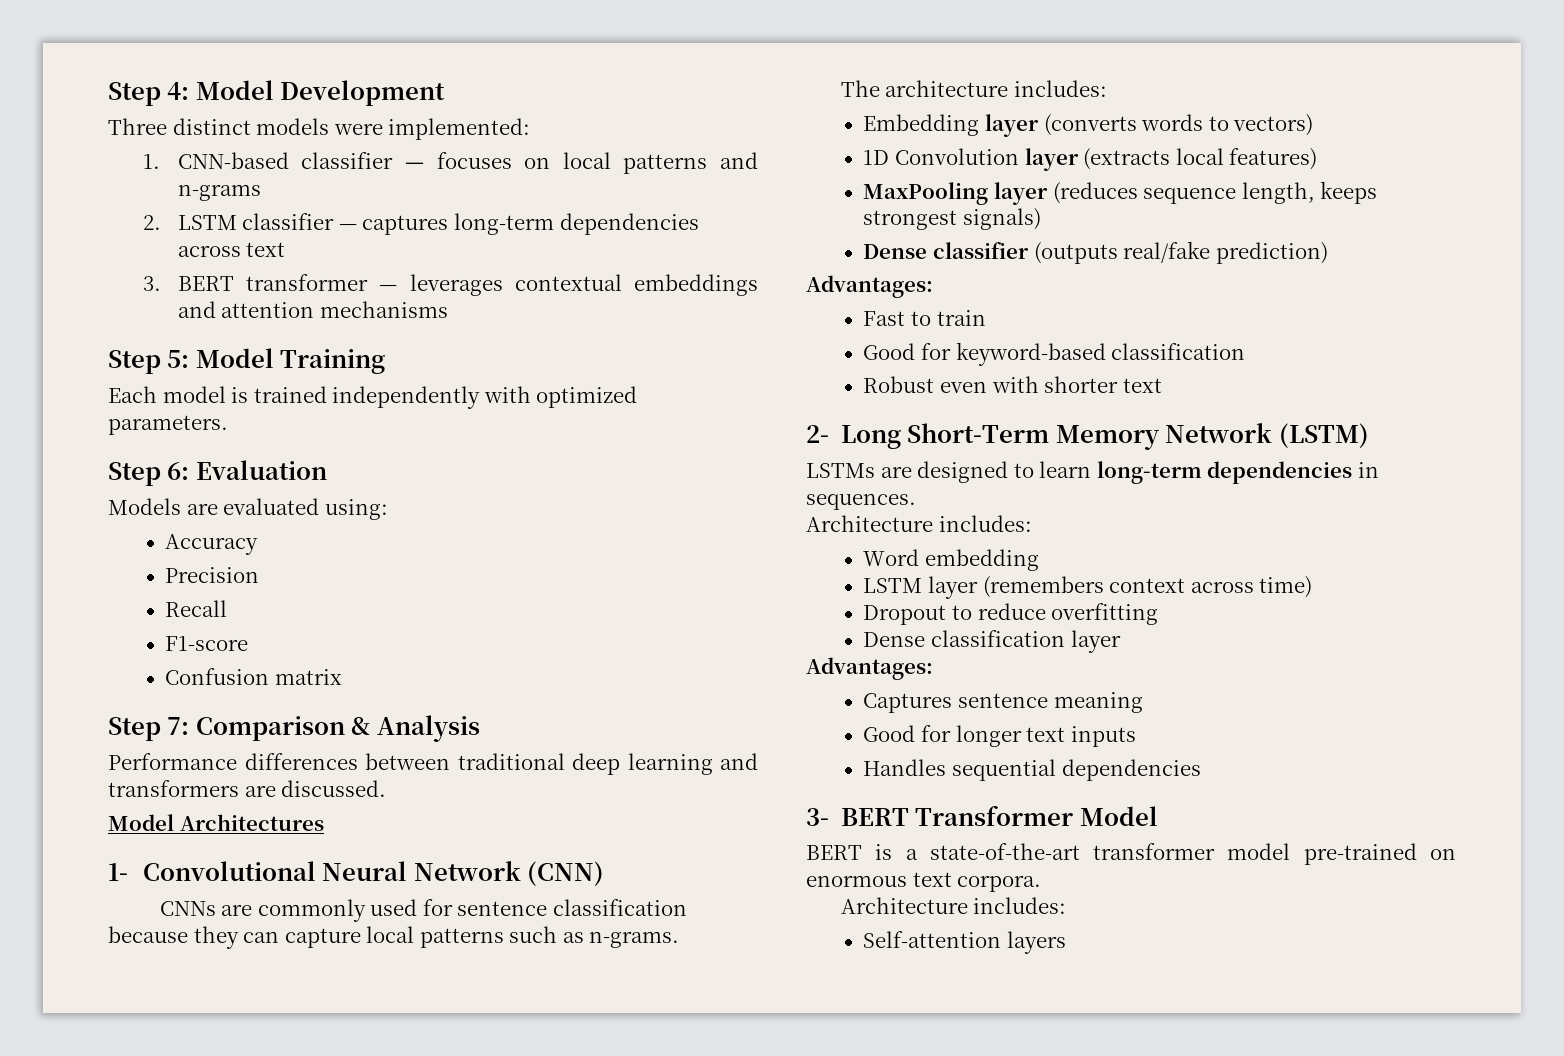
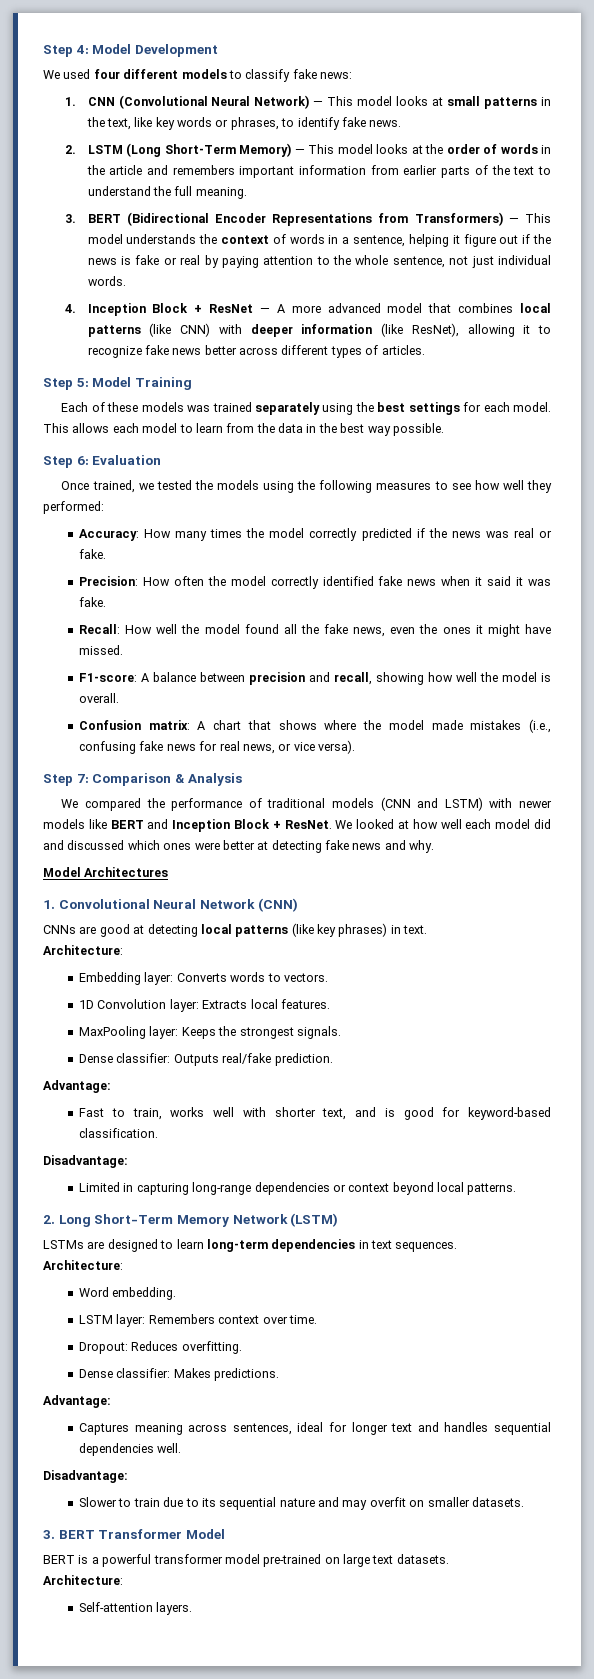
- Three distinct models were implemented:
- 1. CNN-based classifier — focuses on local patterns and n-grams
- 2. LSTM classifier — captures long-term dependencies across text
- 3. BERT transformer — leverages contextual embeddings and attention mechanisms
+ We used four different models to classify fake news:
+ 1. CNN (Convolutional Neural Network) — This model looks at small patterns in the text, like key words or phrases, to identify fake news.
+ 2. LSTM (Long Short-Term Memory) — This model looks at the order of words in the article and remembers important information from earlier parts of the text to understand the full meaning.
+ 3. BERT (Bidirectional Encoder Representations from Transformers) — This model understands the context of words in a sentence, helping it figure out if the news is fake or real by paying attention to the whole sentence, not just individual words.
+ 4. Inception Block + ResNet — A more advanced model that combines local patterns (like CNN) with deeper information (like ResNet), allowing it to recognize fake news better across different types of articles.
- Each model is trained independently with optimized parameters.
+ Each of these models was trained separately using the best settings for each model. This allows each model to learn from the data in the best way possible.
  Step 6: Evaluation
- Models are evaluated using:
- Accuracy
- Precision
- Recall
- F1-score
- Confusion matrix
+ Once trained, we tested the models using the following measures to see how well they performed:
+ Accuracy: How many times the model correctly predicted if the news was real or fake.
+ Precision: How often the model correctly identified fake news when it said it was fake.
+ Recall: How well the model found all the fake news, even the ones it might have missed.
+ F1-score: A balance between precision and recall, showing how well the model is overall.
+ Confusion matrix: A chart that shows where the model made mistakes (i.e., confusing fake news for real news, or vice versa).
- Performance differences between traditional deep learning and transformers are discussed.
+ We compared the performance of traditional models (CNN and LSTM) with newer models like BERT and Inception Block + ResNet. We looked at how well each model did and discussed which ones were better at detecting fake news and why.
- 1- Convolutional Neural Network (CNN)
+ 1. Convolutional Neural Network (CNN)
- CNNs are commonly used for sentence classification because they can capture local patterns such as n-grams.
- The architecture includes:
+ CNNs are good at detecting local patterns (like key phrases) in text.
+ Architecture:
- Embedding layer (converts words to vectors)
+ Embedding layer: Converts words to vectors.
- 1D Convolution layer (extracts local features)
- MaxPooling layer (reduces sequence length, keeps strongest signals)
- Dense classifier (outputs real/fake prediction)
- Advantages:
- Fast to train
- Good for keyword-based classification
- Robust even with shorter text
- 2- Long Short-Term Memory Network (LSTM)
+ 1D Convolution layer: Extracts local features.
+ MaxPooling layer: Keeps the strongest signals.
+ Dense classifier: Outputs real/fake prediction.
+ Advantage:
+ Fast to train, works well with shorter text, and is good for keyword-based classification.
+ Disadvantage:
+ Limited in capturing long-range dependencies or context beyond local patterns.
+ 2. Long Short-Term Memory Network (LSTM)
- LSTMs are designed to learn long-term dependencies in sequences.
- Architecture includes:
+ LSTMs are designed to learn long-term dependencies in text sequences.
+ Architecture:
- Word embedding
- LSTM layer (remembers context across time)
- Dropout to reduce overfitting
- Dense classification layer
- Advantages:
+ Word embedding.
+ LSTM layer: Remembers context over time.
+ Dropout: Reduces overfitting.
+ Dense classifier: Makes predictions.
+ Advantage:
- Captures sentence meaning
- Good for longer text inputs
- Handles sequential dependencies
- 3- BERT Transformer Model
+ Captures meaning across sentences, ideal for longer text and handles sequential dependencies well.
+ Disadvantage:
+ Slower to train due to its sequential nature and may overfit on smaller datasets.
+ 3. BERT Transformer Model
- BERT is a state-of-the-art transformer model pre-trained on enormous text corpora.
- Architecture includes:
+ BERT is a powerful transformer model pre-trained on large text datasets.
+ Architecture:
- Self-attention layers
+ Self-attention layers.

